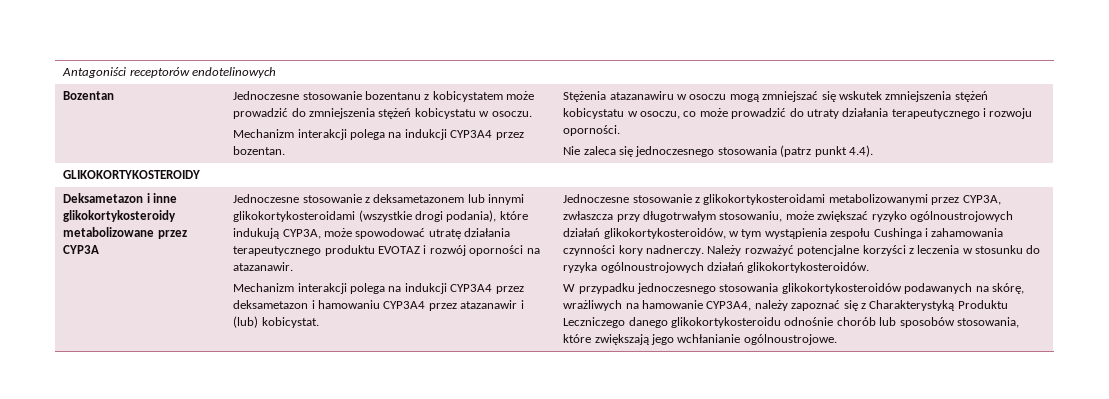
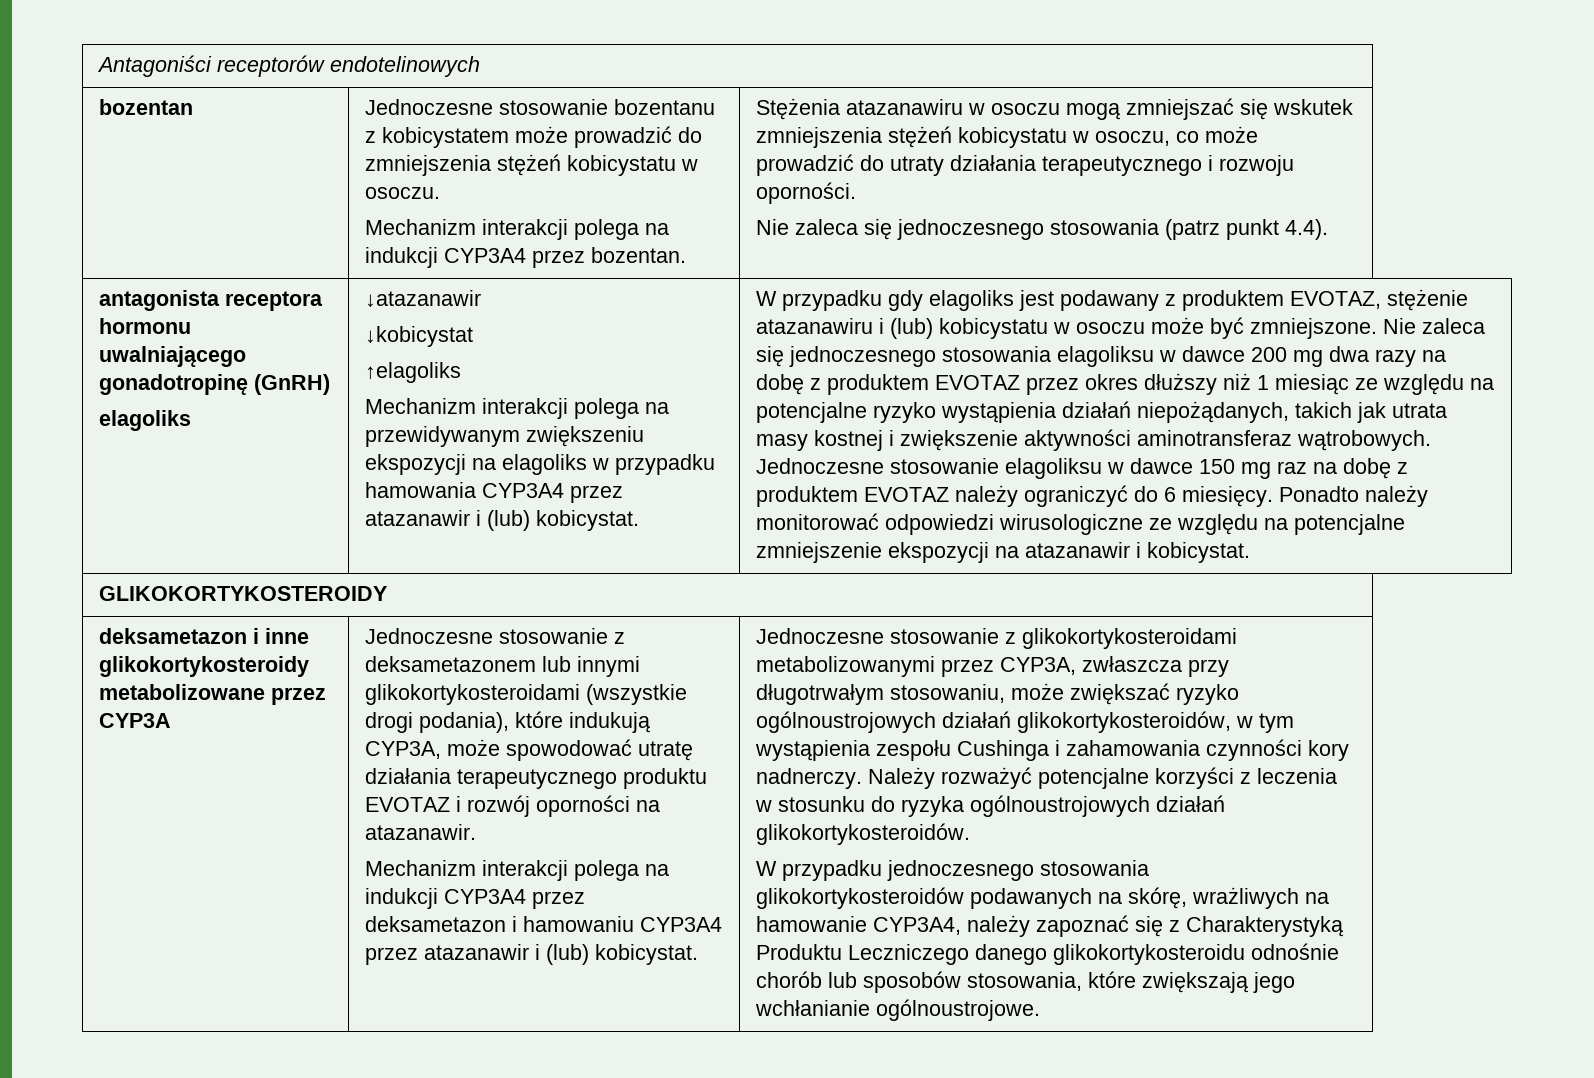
- Bozentan
+ bozentan
+ antagonista receptora hormonu uwalniającego gonadotropinę (GnRH)
+ elagoliks | ↓atazanawir
+ ↓kobicystat
+ ↑elagoliks
+ Mechanizm interakcji polega na przewidywanym zwiększeniu ekspozycji na elagoliks w przypadku hamowania CYP3A4 przez atazanawir i (lub) kobicystat. | W przypadku gdy elagoliks jest podawany z produktem EVOTAZ, stężenie atazanawiru i (lub) kobicystatu w osoczu może być zmniejszone. Nie zaleca się jednoczesnego stosowania elagoliksu w dawce 200 mg dwa razy na dobę z produktem EVOTAZ przez okres dłuższy niż 1 miesiąc ze względu na potencjalne ryzyko wystąpienia działań niepożądanych, takich jak utrata masy kostnej i zwiększenie aktywności aminotransferaz wątrobowych. Jednoczesne stosowanie elagoliksu w dawce 150 mg raz na dobę z produktem EVOTAZ należy ograniczyć do 6 miesięcy. Ponadto należy monitorować odpowiedzi wirusologiczne ze względu na potencjalne zmniejszenie ekspozycji na atazanawir i kobicystat.
- Deksametazon i inne glikokortykosteroidy metabolizowane przez CYP3A
+ deksametazon i inne glikokortykosteroidy metabolizowane przez CYP3A

